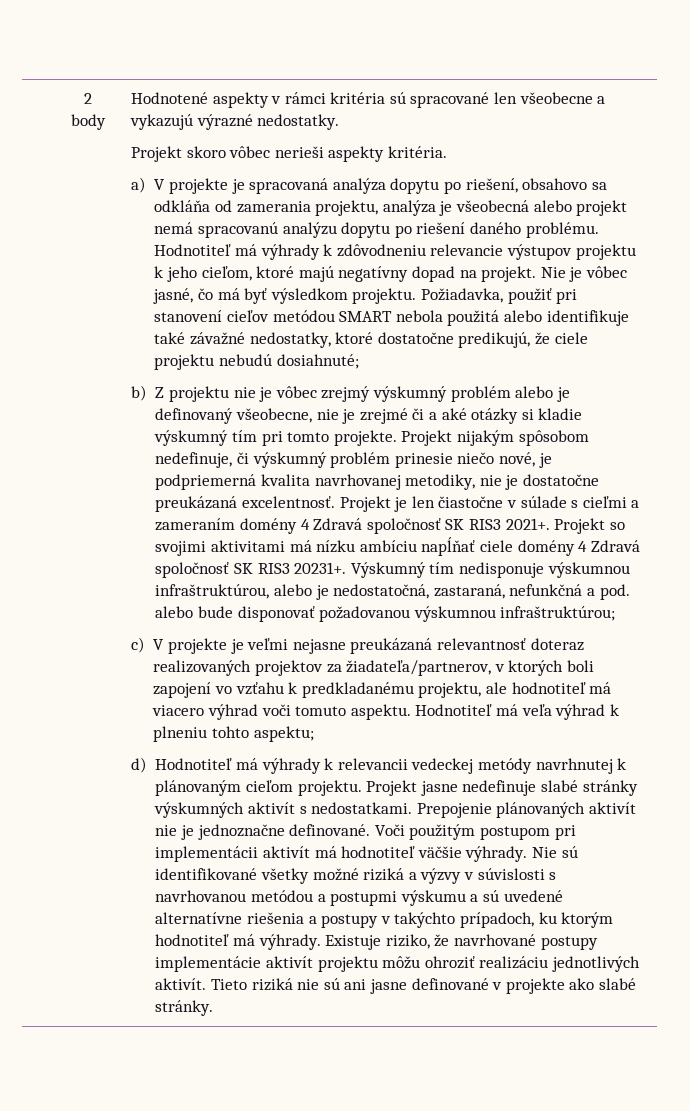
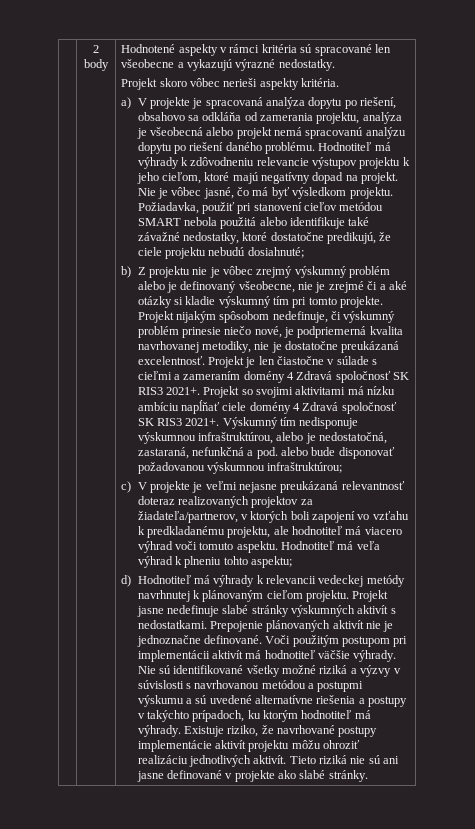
- Projekt so svojimi aktivitami má nízku ambíciu napĺňať ciele domény 4 Zdravá spoločnosť SK RIS3 20231+.
+ Projekt so svojimi aktivitami má nízku ambíciu napĺňať ciele domény 4 Zdravá spoločnosť SK RIS3 2021+.

